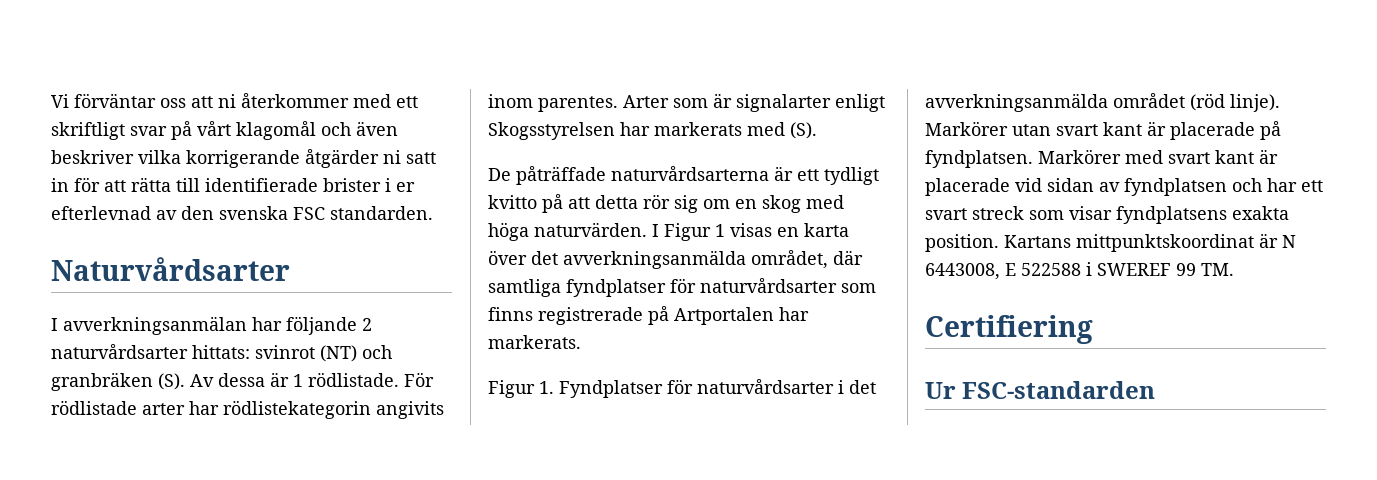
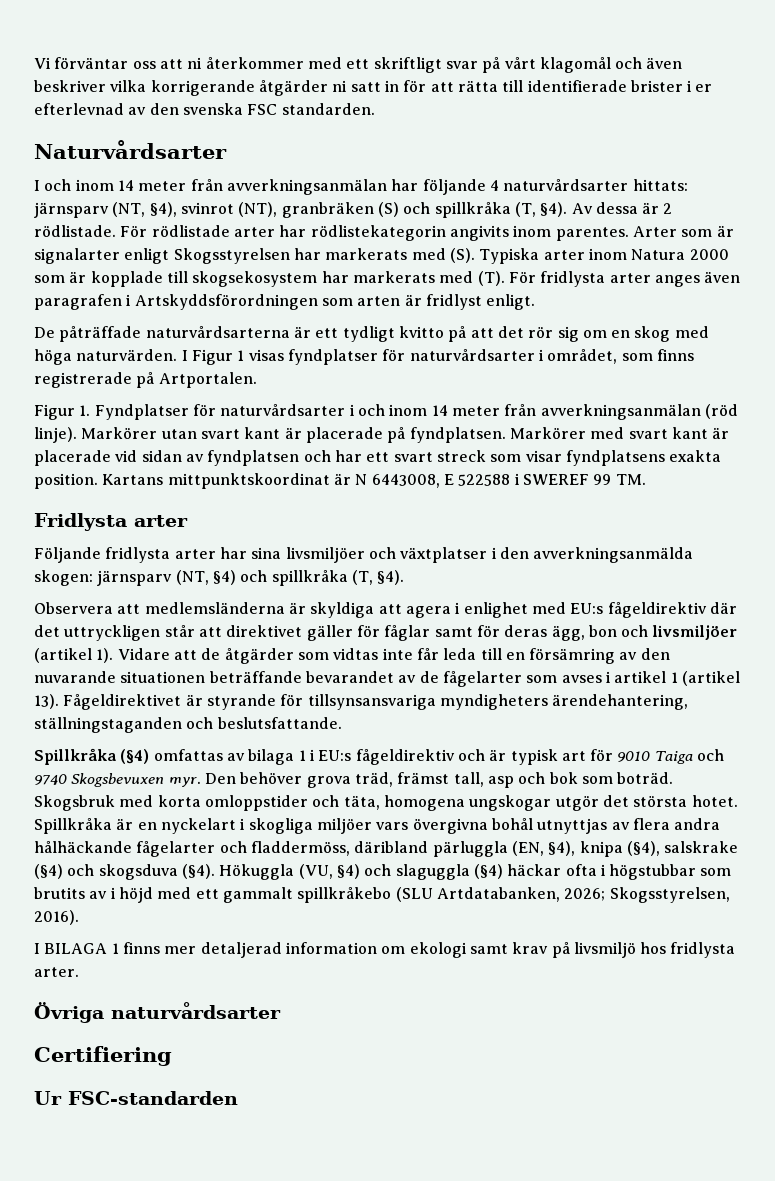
- I avverkningsanmälan har följande 2 naturvårdsarter hittats: svinrot (NT) och granbräken (S). Av dessa är 1 rödlistade.
+ I och inom 14 meter från avverkningsanmälan har följande 4 naturvårdsarter hittats: järnsparv (NT, §4), svinrot (NT), granbräken (S) och spillkråka (T, §4). Av dessa är 2 rödlistade.
- Arter som är signalarter enligt Skogsstyrelsen har markerats med (S).
+ Arter som är signalarter enligt Skogsstyrelsen har markerats med (S). Typiska arter inom Natura 2000 som är kopplade till skogsekosystem har markerats med (T). För fridlysta arter anges även paragrafen i Artskyddsförordningen som arten är fridlyst enligt.
- De påträffade naturvårdsarterna är ett tydligt kvitto på att detta rör sig om en skog med höga naturvärden.
+ De påträffade naturvårdsarterna är ett tydligt kvitto på att det rör sig om en skog med höga naturvärden.
- I Figur 1 visas en karta över det avverkningsanmälda området, där samtliga fyndplatser för naturvårdsarter som finns registrerade på Artportalen har markerats.
+ I Figur 1 visas fyndplatser för naturvårdsarter i området, som finns registrerade på Artportalen.
- Figur 1. Fyndplatser för naturvårdsarter i det avverkningsanmälda området (röd linje).
+ Figur 1. Fyndplatser för naturvårdsarter i och inom 14 meter från avverkningsanmälan (röd linje).
+ Fridlysta arter
+ Följande fridlysta arter har sina livsmiljöer och växtplatser i den avverkningsanmälda skogen: järnsparv (NT, §4) och spillkråka (T, §4).
+ Observera att medlemsländerna är skyldiga att agera i enlighet med EU:s fågeldirektiv där det uttryckligen står att direktivet gäller för fåglar samt för deras ägg, bon och livsmiljöer (artikel 1). Vidare att de åtgärder som vidtas inte får leda till en försämring av den nuvarande situationen beträffande bevarandet av de fågelarter som avses i artikel 1 (artikel 13). Fågeldirektivet är styrande för tillsynsansvariga myndigheters ärendehantering, ställningstaganden och beslutsfattande.
+ Spillkråka (§4) omfattas av bilaga 1 i EU:s fågeldirektiv och är typisk art för 9010 Taiga och 9740 Skogsbevuxen myr. Den behöver grova träd, främst tall, asp och bok som boträd. Skogsbruk med korta omloppstider och täta, homogena ungskogar utgör det största hotet. Spillkråka är en nyckelart i skogliga miljöer vars övergivna bohål utnyttjas av flera andra hålhäckande fågelarter och fladdermöss, däribland pärluggla (EN, §4), knipa (§4), salskrake (§4) och skogsduva (§4). Hökuggla (VU, §4) och slaguggla (§4) häckar ofta i högstubbar som brutits av i höjd med ett gammalt spillkråkebo (SLU Artdatabanken, 2026; Skogsstyrelsen, 2016).
+ I BILAGA 1 finns mer detaljerad information om ekologi samt krav på livsmiljö hos fridlysta arter.
+ Övriga naturvårdsarter

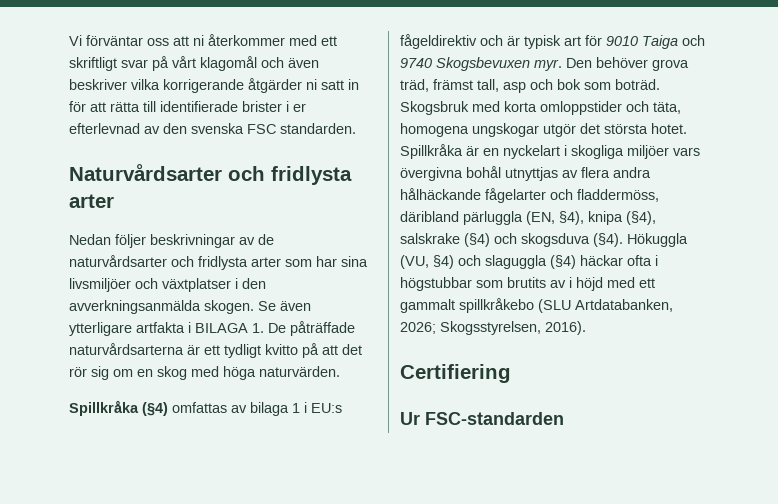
- Naturvårdsarter
- I och inom 14 meter från avverkningsanmälan har följande 4 naturvårdsarter hittats: järnsparv (NT, §4), svinrot (NT), granbräken (S) och spillkråka (T, §4). Av dessa är 2 rödlistade. För rödlistade arter har rödlistekategorin angivits inom parentes. Arter som är signalarter enligt Skogsstyrelsen har markerats med (S). Typiska arter inom Natura 2000 som är kopplade till skogsekosystem har markerats med (T). För fridlysta arter anges även paragrafen i Artskyddsförordningen som arten är fridlyst enligt.
- De påträffade naturvårdsarterna är ett tydligt kvitto på att det rör sig om en skog med höga naturvärden. I Figur 1 visas fyndplatser för naturvårdsarter i området, som finns registrerade på Artportalen.
- Figur 1. Fyndplatser för naturvårdsarter i och inom 14 meter från avverkningsanmälan (röd linje). Markörer utan svart kant är placerade på fyndplatsen. Markörer med svart kant är placerade vid sidan av fyndplatsen och har ett svart streck som visar fyndplatsens exakta position. Kartans mittpunktskoordinat är N 6443008, E 522588 i SWEREF 99 TM.
- Fridlysta arter
- Följande fridlysta arter har sina livsmiljöer och växtplatser i den avverkningsanmälda skogen: järnsparv (NT, §4) och spillkråka (T, §4).
- Observera att medlemsländerna är skyldiga att agera i enlighet med EU:s fågeldirektiv där det uttryckligen står att direktivet gäller för fåglar samt för deras ägg, bon och livsmiljöer (artikel 1). Vidare att de åtgärder som vidtas inte får leda till en försämring av den nuvarande situationen beträffande bevarandet av de fågelarter som avses i artikel 1 (artikel 13). Fågeldirektivet är styrande för tillsynsansvariga myndigheters ärendehantering, ställningstaganden och beslutsfattande.
+ Naturvårdsarter och fridlysta arter
+ Nedan följer beskrivningar av de naturvårdsarter och fridlysta arter som har sina livsmiljöer och växtplatser i den avverkningsanmälda skogen. Se även ytterligare artfakta i BILAGA 1. De påträffade naturvårdsarterna är ett tydligt kvitto på att det rör sig om en skog med höga naturvärden.
- I BILAGA 1 finns mer detaljerad information om ekologi samt krav på livsmiljö hos fridlysta arter.
- Övriga naturvårdsarter

